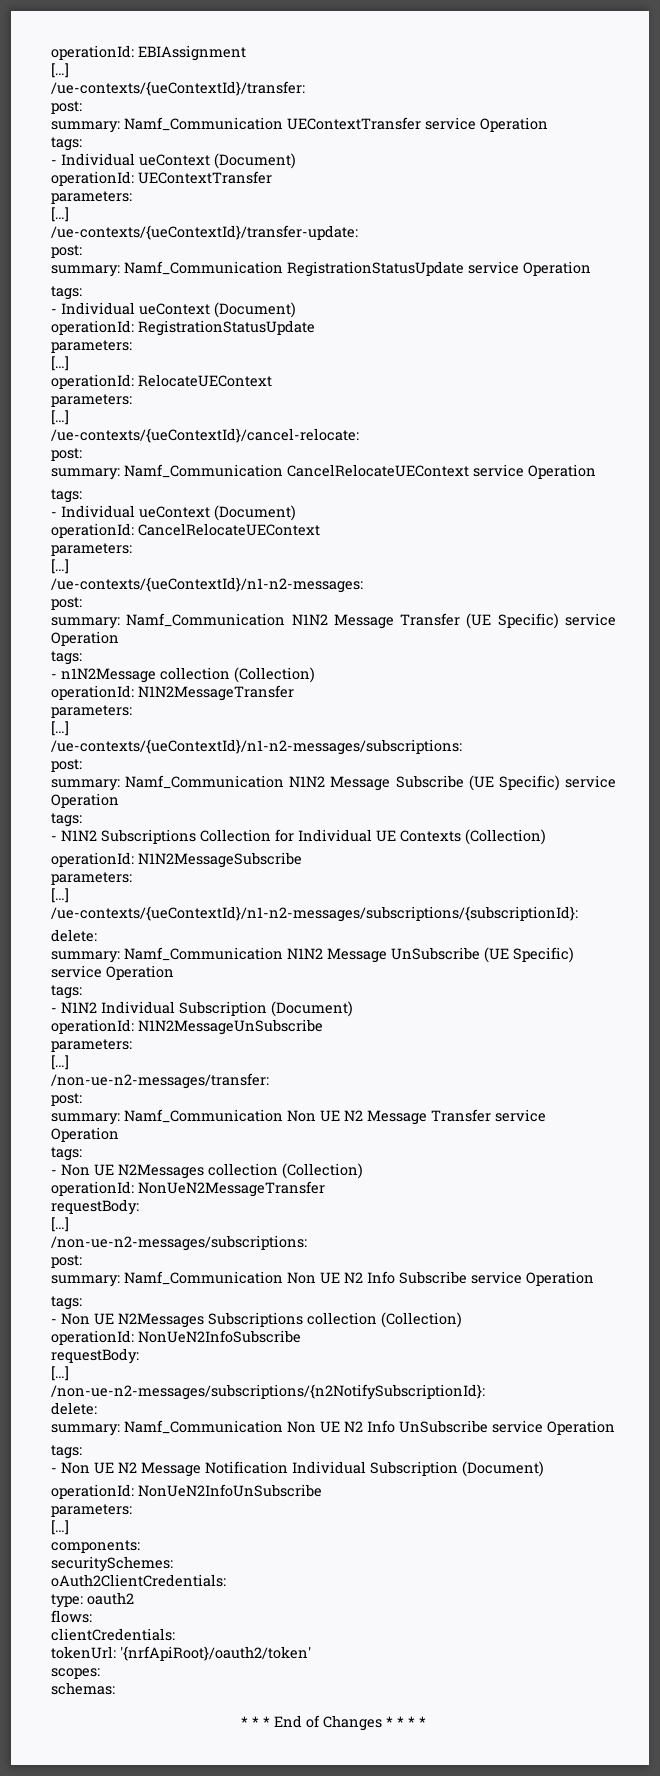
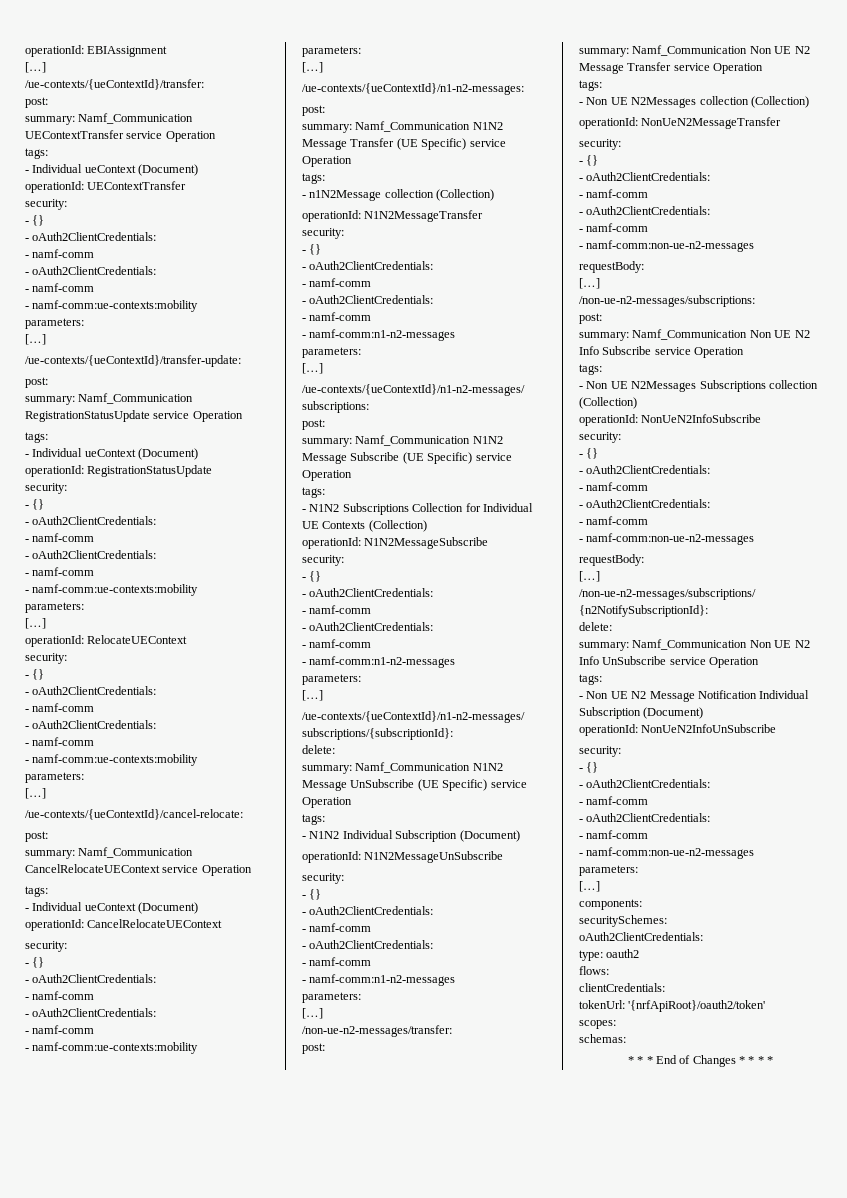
  operationId: UEContextTransfer
+ security:
+ - {}
+ - oAuth2ClientCredentials:
+ - namf-comm
+ - oAuth2ClientCredentials:
+ - namf-comm
+ - namf-comm:ue-contexts:mobility
  operationId: RegistrationStatusUpdate
+ security:
+ - {}
+ - oAuth2ClientCredentials:
+ - namf-comm
+ - oAuth2ClientCredentials:
+ - namf-comm
+ - namf-comm:ue-contexts:mobility
  parameters:
  […]
  operationId: RelocateUEContext
+ security:
+ - {}
+ - oAuth2ClientCredentials:
+ - namf-comm
+ - oAuth2ClientCredentials:
+ - namf-comm
+ - namf-comm:ue-contexts:mobility
  operationId: CancelRelocateUEContext
+ security:
+ - {}
+ - oAuth2ClientCredentials:
+ - namf-comm
+ - oAuth2ClientCredentials:
+ - namf-comm
+ - namf-comm:ue-contexts:mobility
  operationId: N1N2MessageTransfer
+ security:
+ - {}
+ - oAuth2ClientCredentials:
+ - namf-comm
+ - oAuth2ClientCredentials:
+ - namf-comm
+ - namf-comm:n1-n2-messages
  operationId: N1N2MessageSubscribe
+ security:
+ - {}
+ - oAuth2ClientCredentials:
+ - namf-comm
+ - oAuth2ClientCredentials:
+ - namf-comm
+ - namf-comm:n1-n2-messages
  operationId: N1N2MessageUnSubscribe
+ security:
+ - {}
+ - oAuth2ClientCredentials:
+ - namf-comm
+ - oAuth2ClientCredentials:
+ - namf-comm
+ - namf-comm:n1-n2-messages
  operationId: NonUeN2MessageTransfer
+ security:
+ - {}
+ - oAuth2ClientCredentials:
+ - namf-comm
+ - oAuth2ClientCredentials:
+ - namf-comm
+ - namf-comm:non-ue-n2-messages
  operationId: NonUeN2InfoSubscribe
+ security:
+ - {}
+ - oAuth2ClientCredentials:
+ - namf-comm
+ - oAuth2ClientCredentials:
+ - namf-comm
+ - namf-comm:non-ue-n2-messages
  operationId: NonUeN2InfoUnSubscribe
+ security:
+ - {}
+ - oAuth2ClientCredentials:
+ - namf-comm
+ - oAuth2ClientCredentials:
+ - namf-comm
+ - namf-comm:non-ue-n2-messages

